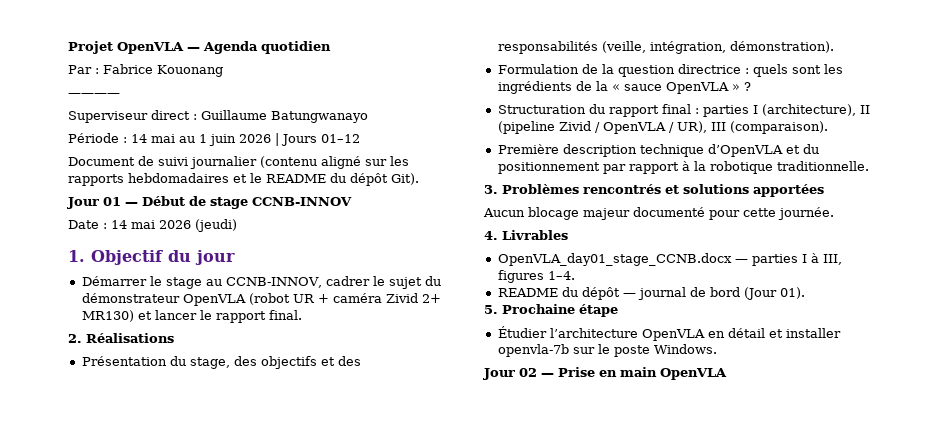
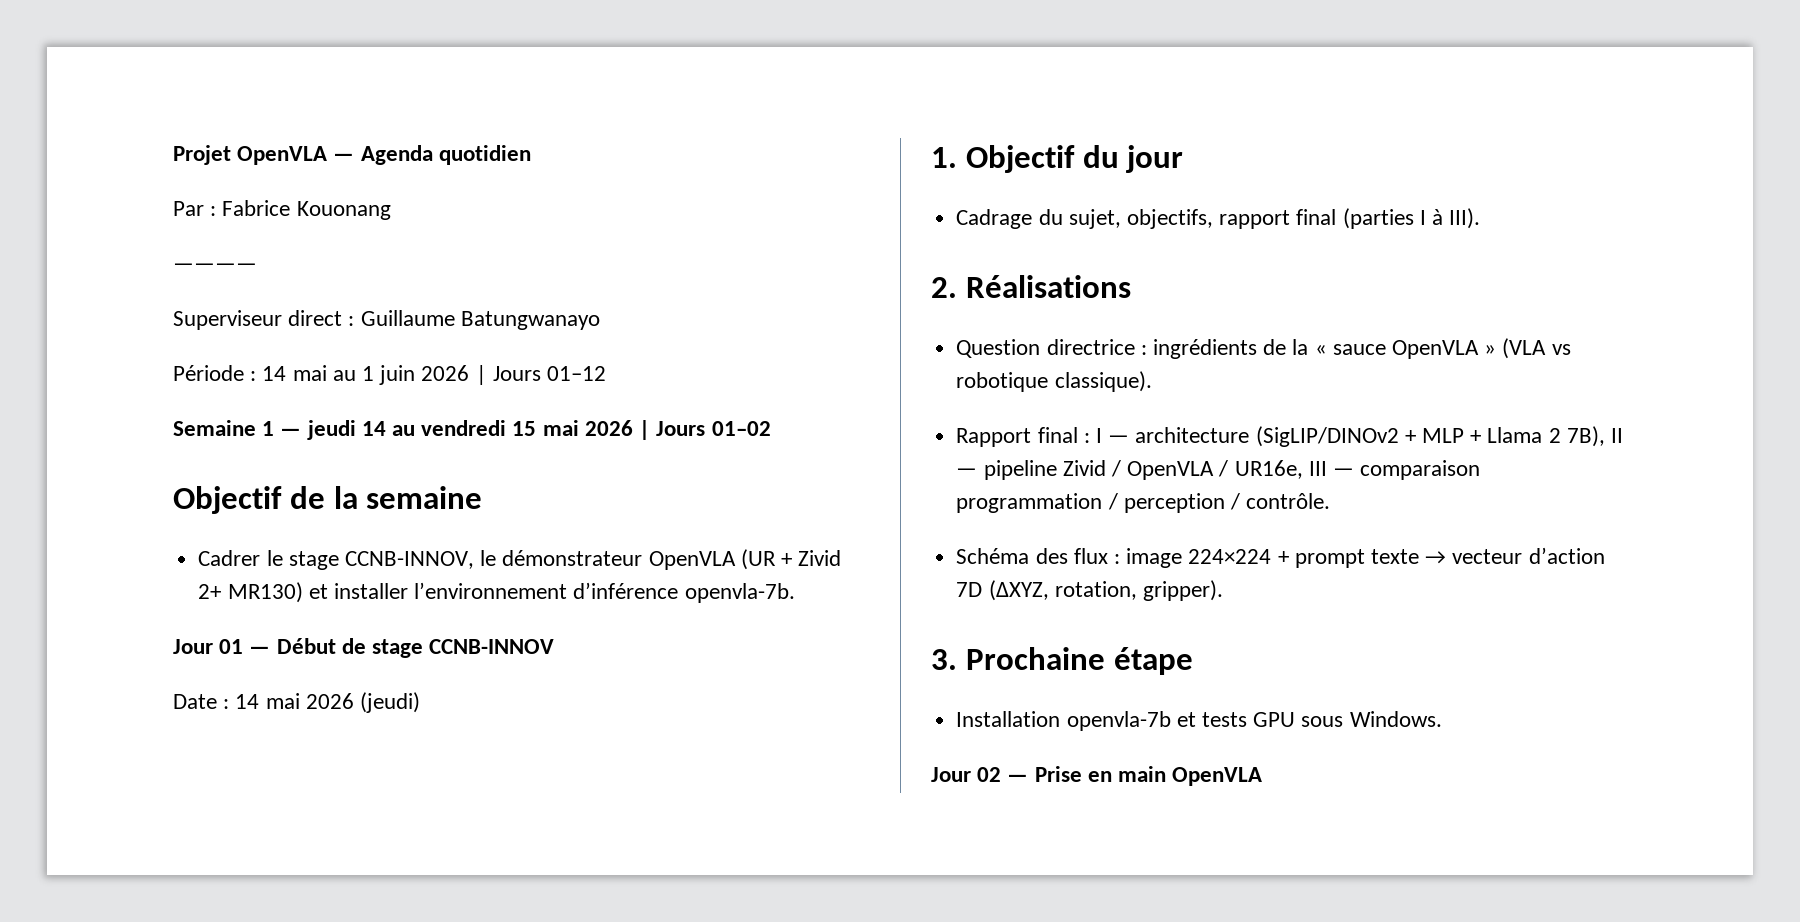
- Document de suivi journalier (contenu aligné sur les rapports hebdomadaires et le README du dépôt Git).
+ Semaine 1 — jeudi 14 au vendredi 15 mai 2026 | Jours 01–02
+ Objectif de la semaine
+ Cadrer le stage CCNB-INNOV, le démonstrateur OpenVLA (UR + Zivid 2+ MR130) et installer l’environnement d’inférence openvla-7b.
- Démarrer le stage au CCNB-INNOV, cadrer le sujet du démonstrateur OpenVLA (robot UR + caméra Zivid 2+ MR130) et lancer le rapport final.
+ Cadrage du sujet, objectifs, rapport final (parties I à III).
  2. Réalisations
- Présentation du stage, des objectifs et des responsabilités (veille, intégration, démonstration).
- Formulation de la question directrice : quels sont les ingrédients de la « sauce OpenVLA » ?
- Structuration du rapport final : parties I (architecture), II (pipeline Zivid / OpenVLA / UR), III (comparaison).
- Première description technique d’OpenVLA et du positionnement par rapport à la robotique traditionnelle.
- 3. Problèmes rencontrés et solutions apportées
- Aucun blocage majeur documenté pour cette journée.
- 4. Livrables
- OpenVLA_day01_stage_CCNB.docx — parties I à III, figures 1–4.
- README du dépôt — journal de bord (Jour 01).
- 5. Prochaine étape
- Étudier l’architecture OpenVLA en détail et installer openvla-7b sur le poste Windows.
+ Question directrice : ingrédients de la « sauce OpenVLA » (VLA vs robotique classique).
+ Rapport final : I — architecture (SigLIP/DINOv2 + MLP + Llama 2 7B), II — pipeline Zivid / OpenVLA / UR16e, III — comparaison programmation / perception / contrôle.
+ Schéma des flux : image 224×224 + prompt texte → vecteur d’action 7D (ΔXYZ, rotation, gripper).
+ 3. Prochaine étape
+ Installation openvla-7b et tests GPU sous Windows.

